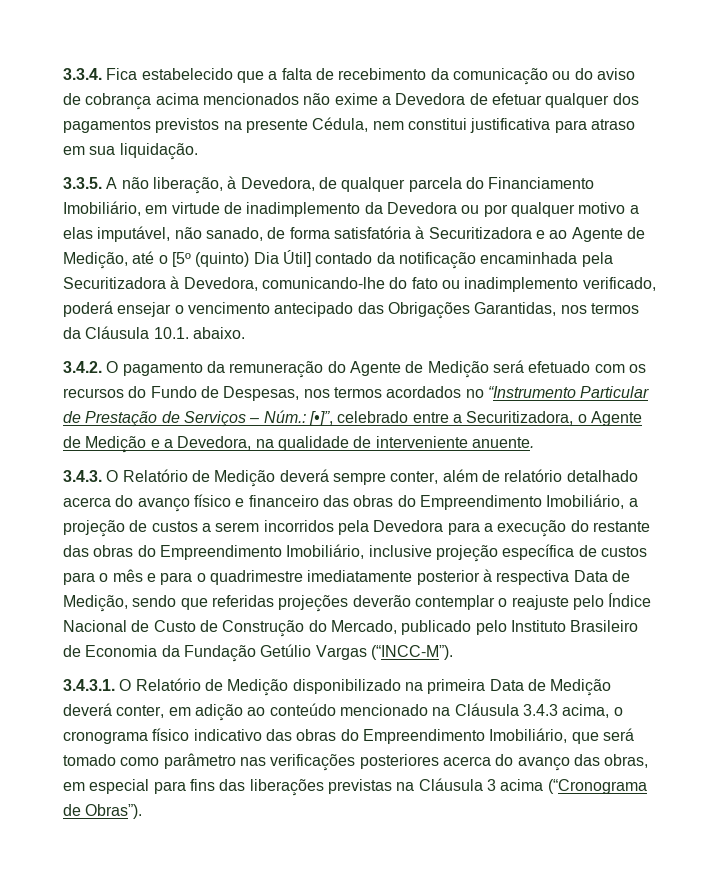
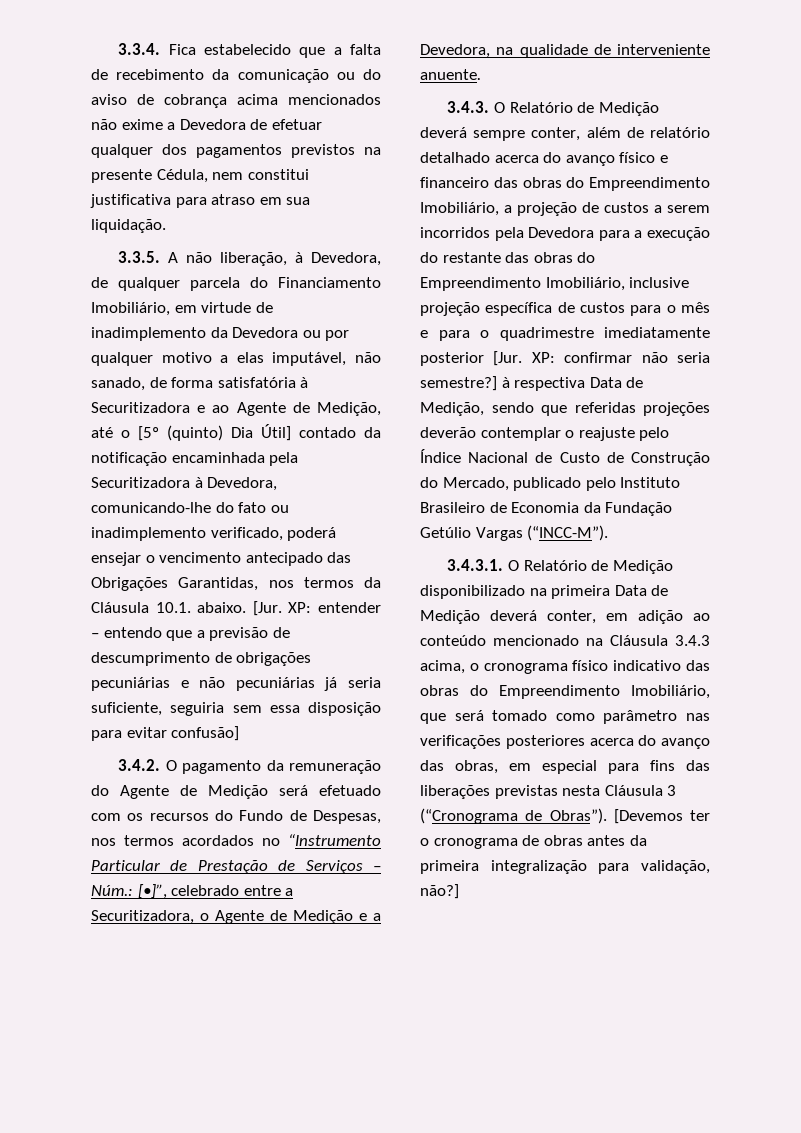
+ [Jur. XP: entender – entendo que a previsão de descumprimento de obrigações pecuniárias e não pecuniárias já seria suficiente, seguiria sem essa disposição para evitar confusão]
- 3.4.3. O Relatório de Medição deverá sempre conter, além de relatório detalhado acerca do avanço físico e financeiro das obras do Empreendimento Imobiliário, a projeção de custos a serem incorridos pela Devedora para a execução do restante das obras do Empreendimento Imobiliário, inclusive projeção específica de custos para o mês e para o quadrimestre imediatamente posterior à respectiva Data de Medição, sendo que referidas projeções deverão contemplar o reajuste pelo Índice Nacional de Custo de Construção do Mercado, publicado pelo Instituto Brasileiro de Economia da Fundação Getúlio Vargas (“INCC-M”).
+ 3.4.3. O Relatório de Medição deverá sempre conter, além de relatório detalhado acerca do avanço físico e financeiro das obras do Empreendimento Imobiliário, a projeção de custos a serem incorridos pela Devedora para a execução do restante das obras do Empreendimento Imobiliário, inclusive projeção específica de custos para o mês e para o quadrimestre imediatamente posterior [Jur. XP: confirmar não seria semestre?] à respectiva Data de Medição, sendo que referidas projeções deverão contemplar o reajuste pelo Índice Nacional de Custo de Construção do Mercado, publicado pelo Instituto Brasileiro de Economia da Fundação Getúlio Vargas (“INCC-M”).
- 3.4.3.1. O Relatório de Medição disponibilizado na primeira Data de Medição deverá conter, em adição ao conteúdo mencionado na Cláusula 3.4.3 acima, o cronograma físico indicativo das obras do Empreendimento Imobiliário, que será tomado como parâmetro nas verificações posteriores acerca do avanço das obras, em especial para fins das liberações previstas na Cláusula 3 acima (“Cronograma de Obras”).
+ 3.4.3.1. O Relatório de Medição disponibilizado na primeira Data de Medição deverá conter, em adição ao conteúdo mencionado na Cláusula 3.4.3 acima, o cronograma físico indicativo das obras do Empreendimento Imobiliário, que será tomado como parâmetro nas verificações posteriores acerca do avanço das obras, em especial para fins das liberações previstas nesta Cláusula 3 (“Cronograma de Obras”).
+ [Devemos ter o cronograma de obras antes da primeira integralização para validação, não?]

